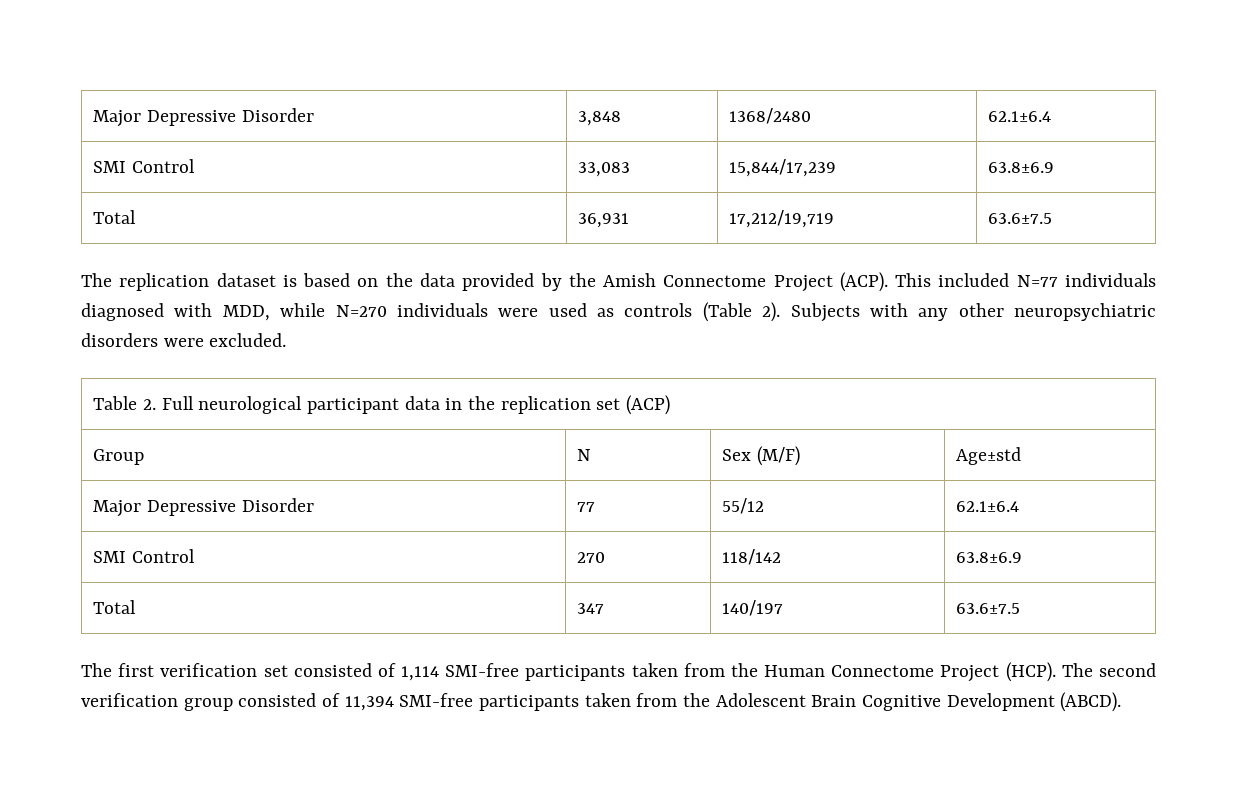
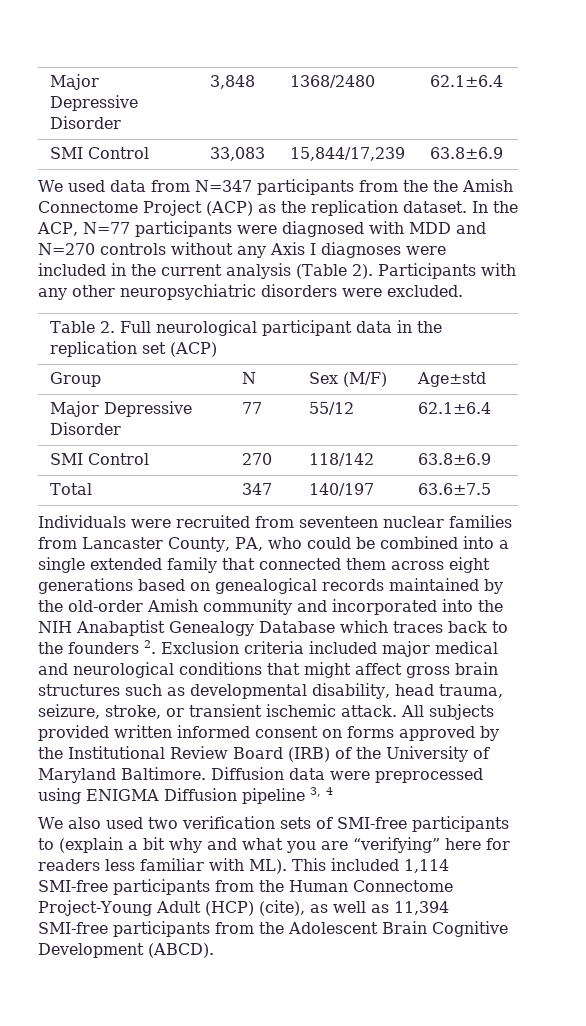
- Total | 36,931 | 17,212/19,719 | 63.6±7.5
- The replication dataset is based on the data provided by the Amish Connectome Project (ACP). This included N=77 individuals diagnosed with MDD, while N=270 individuals were used as controls (Table 2).
+ We used data from N=347 participants from the the Amish Connectome Project (ACP) as the replication dataset. In the ACP, N=77 participants were diagnosed with MDD and N=270 controls without any Axis I diagnoses were included in the current analysis (Table 2).
- Subjects with any other neuropsychiatric disorders were excluded.
+ Participants with any other neuropsychiatric disorders were excluded.
- The first verification set consisted of 1,114 SMI-free participants taken from the Human Connectome Project (HCP). The second verification group consisted of 11,394 SMI-free participants taken from the Adolescent Brain Cognitive Development (ABCD).
+ Individuals were recruited from seventeen nuclear families from Lancaster County, PA, who could be combined into a single extended family that connected them across eight generations based on genealogical records maintained by the old-order Amish community and incorporated into the NIH Anabaptist Genealogy Database which traces back to the founders 2. Exclusion criteria included major medical and neurological conditions that might affect gross brain structures such as developmental disability, head trauma, seizure, stroke, or transient ischemic attack. All subjects provided written informed consent on forms approved by the Institutional Review Board (IRB) of the University of Maryland Baltimore. Diffusion data were preprocessed using ENIGMA Diffusion pipeline 3, 4
+ We also used two verification sets of SMI-free participants to (explain a bit why and what you are “verifying” here for readers less familiar with ML). This included 1,114 SMI-free participants from the Human Connectome Project-Young Adult (HCP) (cite), as well as 11,394 SMI-free participants from the Adolescent Brain Cognitive Development (ABCD).

